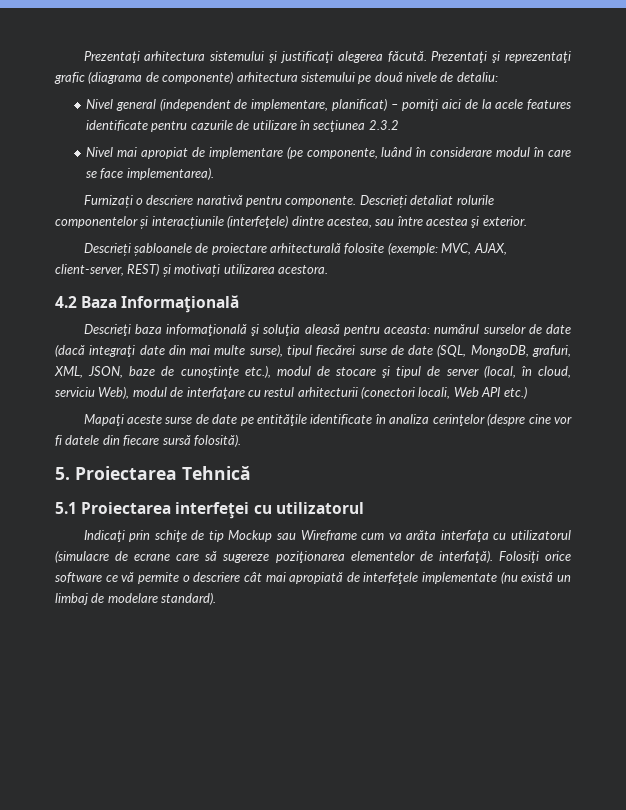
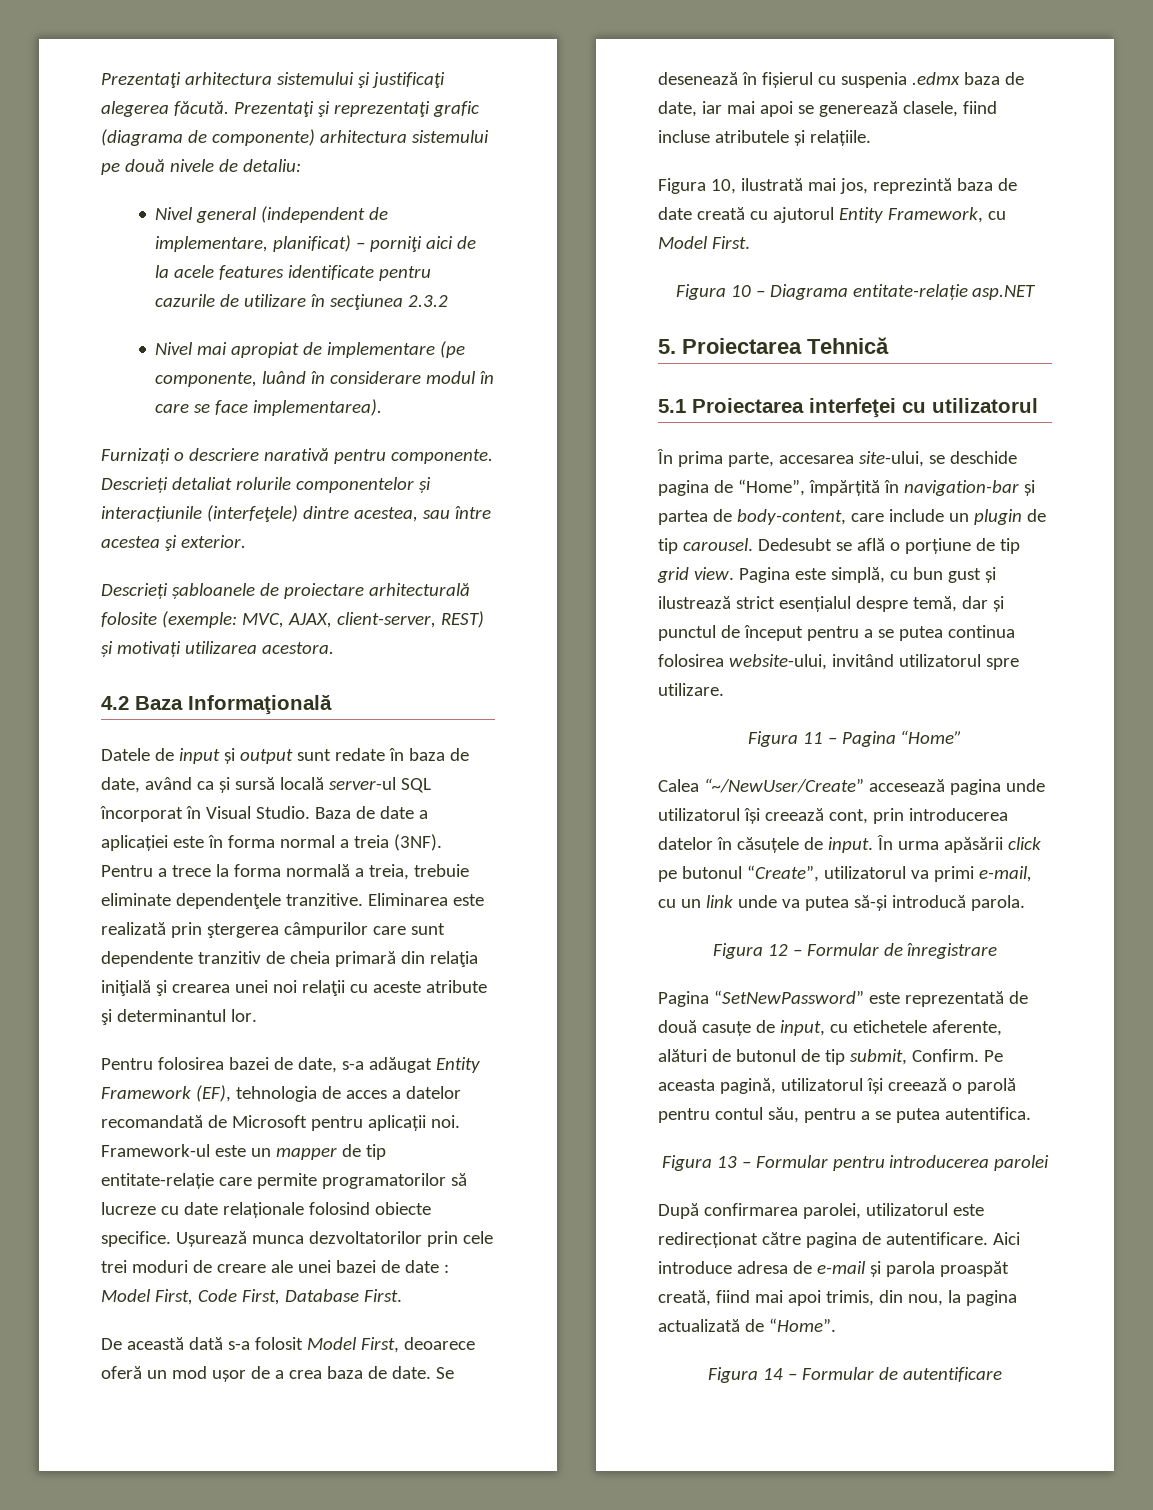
- Descrieţi baza informaţională şi soluţia aleasă pentru aceasta: numărul surselor de date (dacă integraţi date din mai multe surse), tipul fiecărei surse de date (SQL, MongoDB, grafuri, XML, JSON, baze de cunoştinţe etc.), modul de stocare şi tipul de server (local, în cloud, serviciu Web), modul de interfaţare cu restul arhitecturii (conectori locali, Web API etc.)
- Mapaţi aceste surse de date pe entităţile identificate în analiza cerinţelor (despre cine vor fi datele din fiecare sursă folosită).
+ Datele de input și output sunt redate în baza de date, având ca și sursă locală server-ul SQL încorporat în Visual Studio. Baza de date a aplicației este în forma normal a treia (3NF). Pentru a trece la forma normală a treia, trebuie eliminate dependenţele tranzitive. Eliminarea este realizată prin ştergerea câmpurilor care sunt dependente tranzitiv de cheia primară din relaţia iniţială şi crearea unei noi relaţii cu aceste atribute şi determinantul lor.
+ Pentru folosirea bazei de date, s-a adăugat Entity Framework (EF), tehnologia de acces a datelor recomandată de Microsoft pentru aplicații noi. Framework-ul este un mapper de tip entitate-relație care permite programatorilor să lucreze cu date relaționale folosind obiecte specifice. Ușurează munca dezvoltatorilor prin cele trei moduri de creare ale unei bazei de date : Model First, Code First, Database First.
+ De această dată s-a folosit Model First, deoarece oferă un mod ușor de a crea baza de date. Se desenează în fișierul cu suspenia .edmx baza de date, iar mai apoi se generează clasele, fiind incluse atributele și relațiile.
+ Figura 10, ilustrată mai jos, reprezintă baza de date creată cu ajutorul Entity Framework, cu Model First.
+ Figura 10 – Diagrama entitate-relație asp.NET
- Indicaţi prin schiţe de tip Mockup sau Wireframe cum va arăta interfaţa cu utilizatorul (simulacre de ecrane care să sugereze poziţionarea elementelor de interfaţă). Folosiţi orice software ce vă permite o descriere cât mai apropiată de interfeţele implementate (nu există un limbaj de modelare standard).
+ În prima parte, accesarea site-ului, se deschide pagina de “Home”, împărțită în navigation-bar și partea de body-content, care include un plugin de tip carousel. Dedesubt se află o porțiune de tip grid view. Pagina este simplă, cu bun gust și ilustrează strict esențialul despre temă, dar și punctul de început pentru a se putea continua folosirea website-ului, invitând utilizatorul spre utilizare.
+ Figura 11 – Pagina “Home”
+ Calea “~/NewUser/Create” accesează pagina unde utilizatorul își creează cont, prin introducerea datelor în căsuțele de input. În urma apăsării click pe butonul “Create”, utilizatorul va primi e-mail, cu un link unde va putea să-și introducă parola.
+ Figura 12 – Formular de înregistrare
+ Pagina “SetNewPassword” este reprezentată de două casuțe de input, cu etichetele aferente, alături de butonul de tip submit, Confirm. Pe aceasta pagină, utilizatorul își creează o parolă pentru contul său, pentru a se putea autentifica.
+ Figura 13 – Formular pentru introducerea parolei
+ După confirmarea parolei, utilizatorul este redirecționat către pagina de autentificare. Aici introduce adresa de e-mail și parola proaspăt creată, fiind mai apoi trimis, din nou, la pagina actualizată de “Home”.
+ Figura 14 – Formular de autentificare

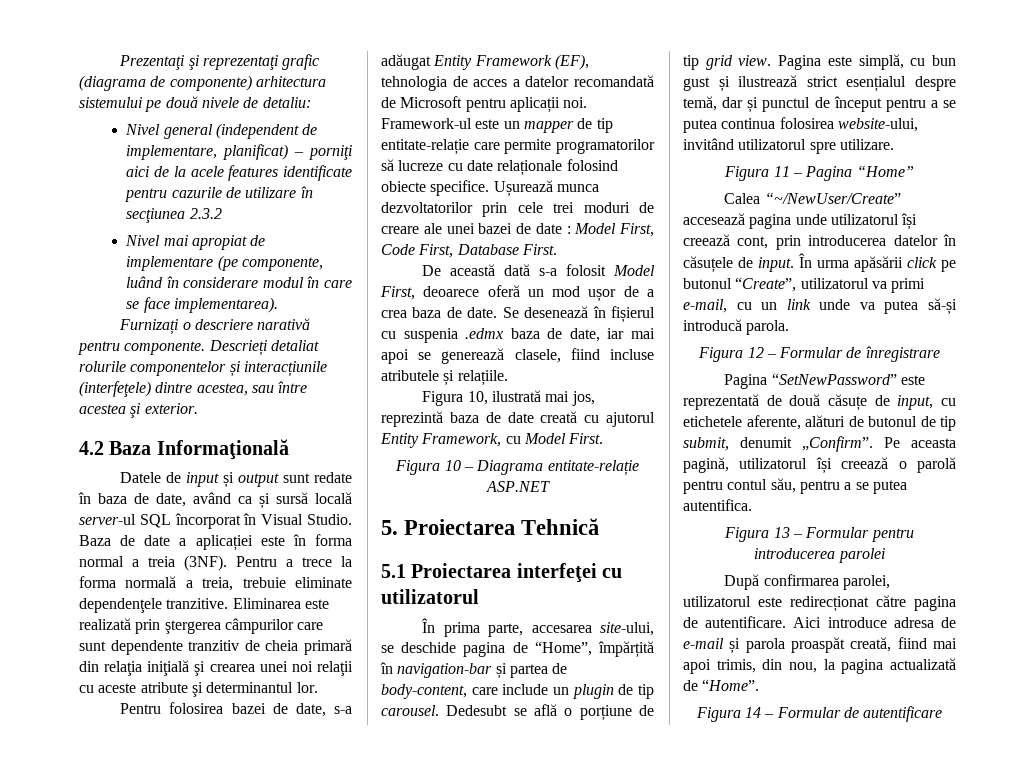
- Prezentaţi arhitectura sistemului şi justificaţi alegerea făcută. Prezentaţi şi reprezentaţi grafic (diagrama de componente) arhitectura sistemului pe două nivele de detaliu:
+ Prezentaţi şi reprezentaţi grafic (diagrama de componente) arhitectura sistemului pe două nivele de detaliu:
- Descrieți șabloanele de proiectare arhitecturală folosite (exemple: MVC, AJAX, client-server, REST) și motivați utilizarea acestora.
- Figura 10 – Diagrama entitate-relație asp.NET
+ Figura 10 – Diagrama entitate-relație ASP.NET
- Pagina “SetNewPassword” este reprezentată de două casuțe de input, cu etichetele aferente, alături de butonul de tip submit, Confirm.
+ Pagina “SetNewPassword” este reprezentată de două căsuțe de input, cu etichetele aferente, alături de butonul de tip submit, denumit „Confirm”.

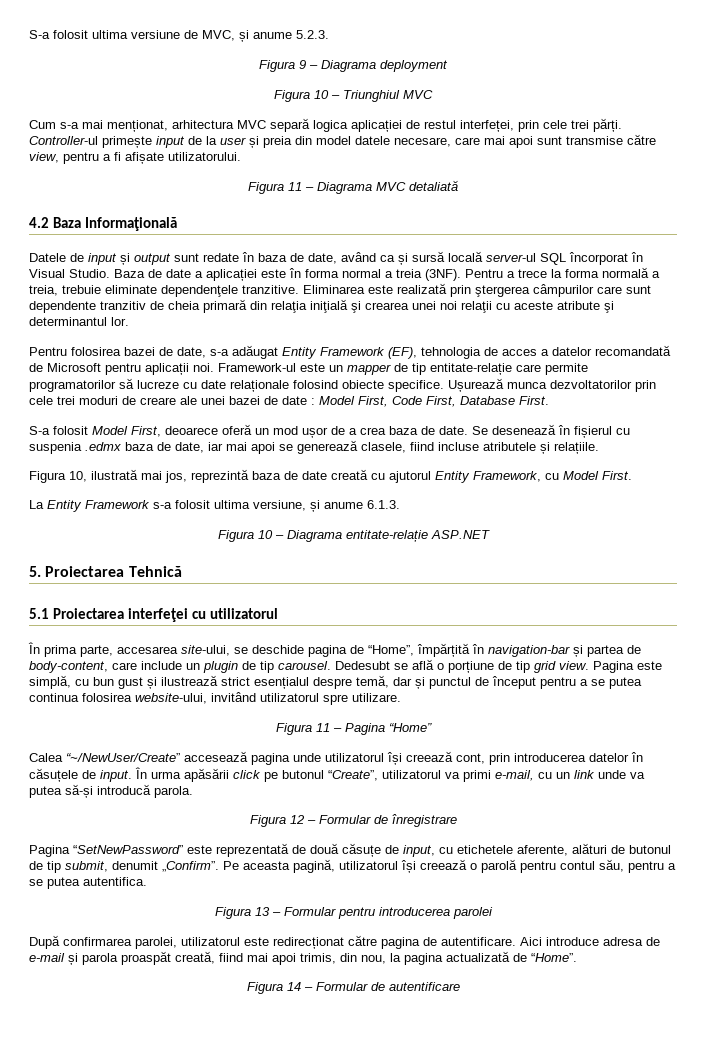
- Prezentaţi şi reprezentaţi grafic (diagrama de componente) arhitectura sistemului pe două nivele de detaliu:
- Nivel general (independent de implementare, planificat) – porniţi aici de la acele features identificate pentru cazurile de utilizare în secţiunea 2.3.2
- Nivel mai apropiat de implementare (pe componente, luând în considerare modul în care se face implementarea).
- Furnizați o descriere narativă pentru componente. Descrieți detaliat rolurile componentelor și interacțiunile (interfeţele) dintre acestea, sau între acestea şi exterior.
+ S-a folosit ultima versiune de MVC, și anume 5.2.3.
+ Figura 9 – Diagrama deployment
+ Figura 10 – Triunghiul MVC
+ Cum s-a mai menționat, arhitectura MVC separă logica aplicației de restul interfeței, prin cele trei părți. Controller-ul primește input de la user și preia din model datele necesare, care mai apoi sunt transmise către view, pentru a fi afișate utilizatorului.
+ Figura 11 – Diagrama MVC detaliată
- De această dată s-a folosit Model First, deoarece oferă un mod ușor de a crea baza de date.
+ S-a folosit Model First, deoarece oferă un mod ușor de a crea baza de date.
+ La Entity Framework s-a folosit ultima versiune, și anume 6.1.3.

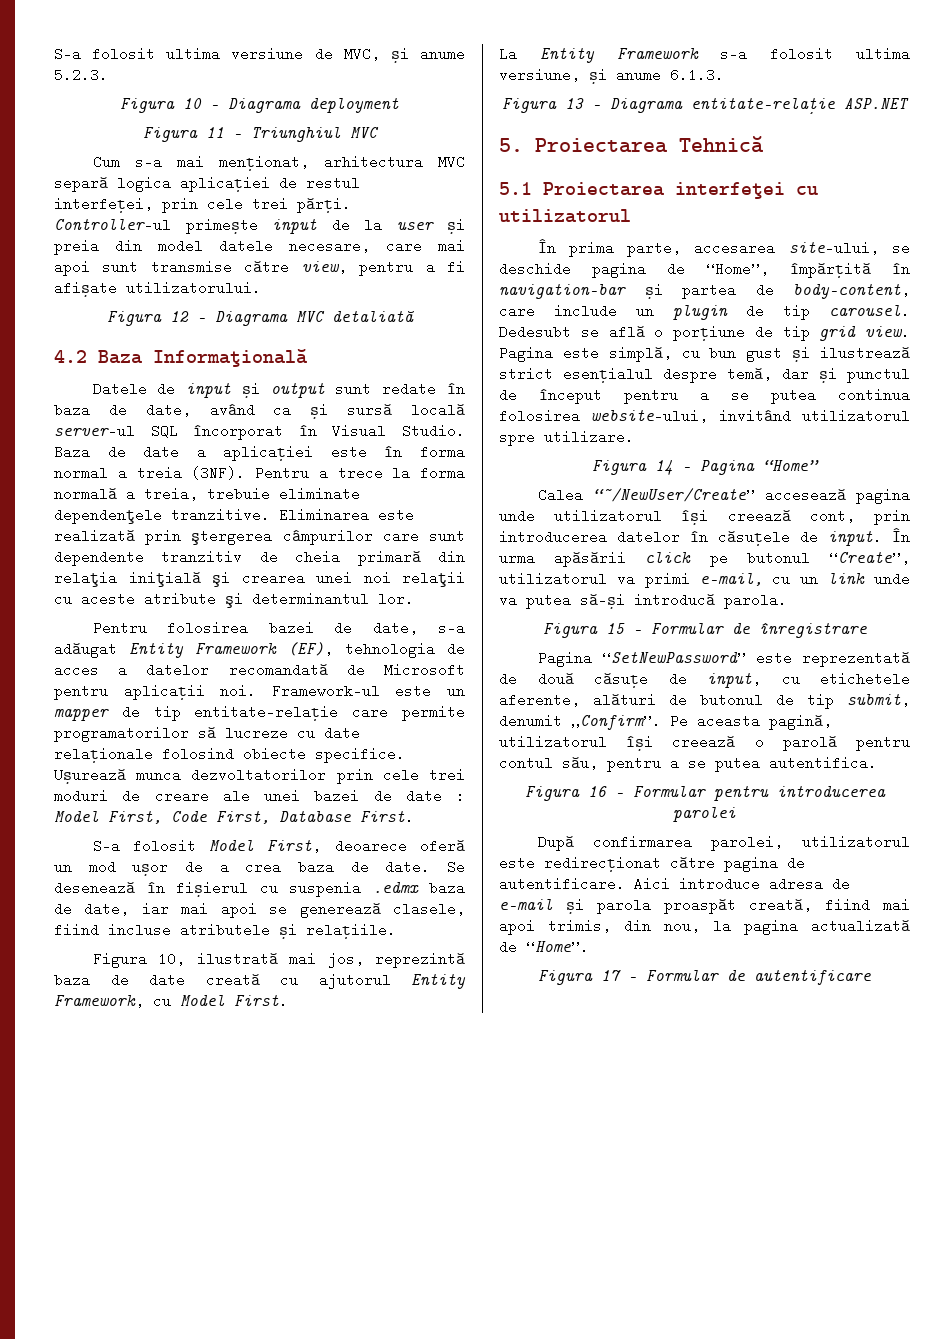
- Figura 9 – Diagrama deployment
+ Figura 10 – Diagrama deployment
- Figura 10 – Triunghiul MVC
+ Figura 11 – Triunghiul MVC
- Figura 11 – Diagrama MVC detaliată
+ Figura 12 – Diagrama MVC detaliată
- Figura 10 – Diagrama entitate-relație ASP.NET
+ Figura 13 – Diagrama entitate-relație ASP.NET
- Figura 11 – Pagina “Home”
+ Figura 14 – Pagina “Home”
- Figura 12 – Formular de înregistrare
+ Figura 15 – Formular de înregistrare
- Figura 13 – Formular pentru introducerea parolei
+ Figura 16 – Formular pentru introducerea parolei
- Figura 14 – Formular de autentificare
+ Figura 17 – Formular de autentificare

